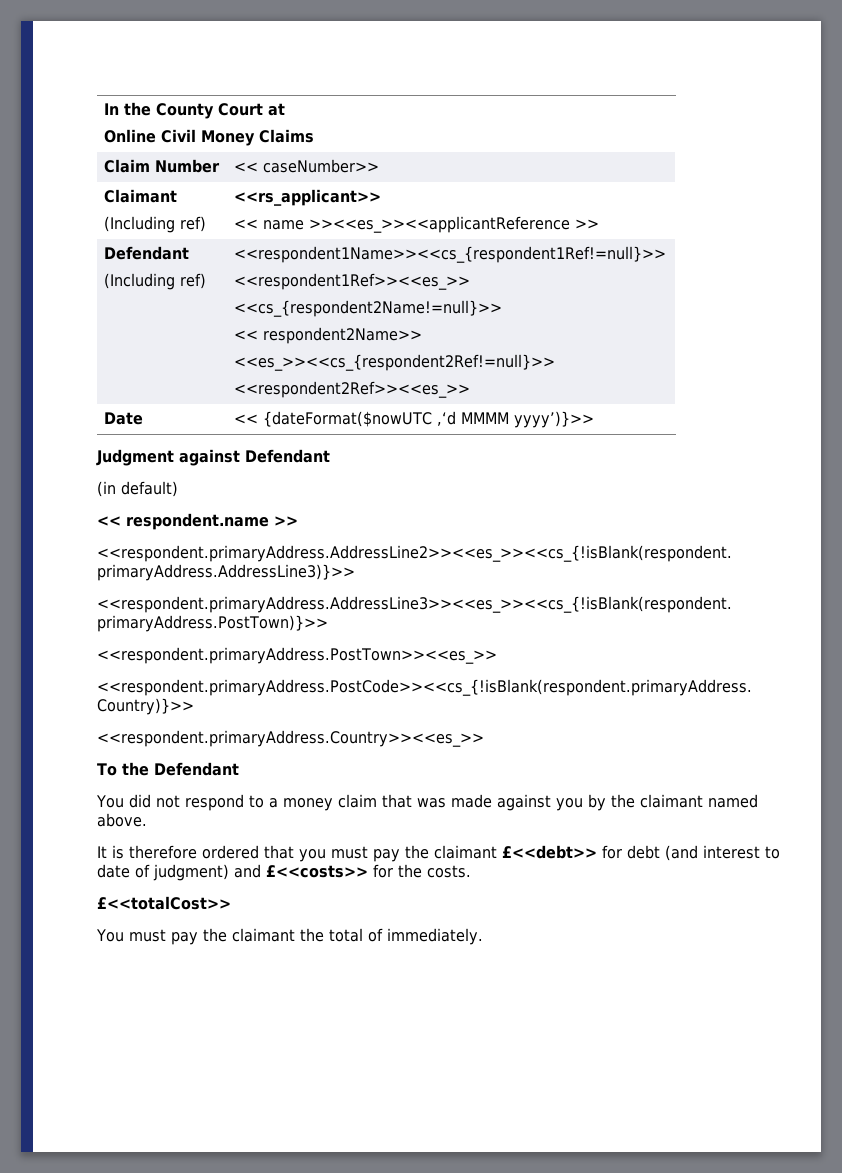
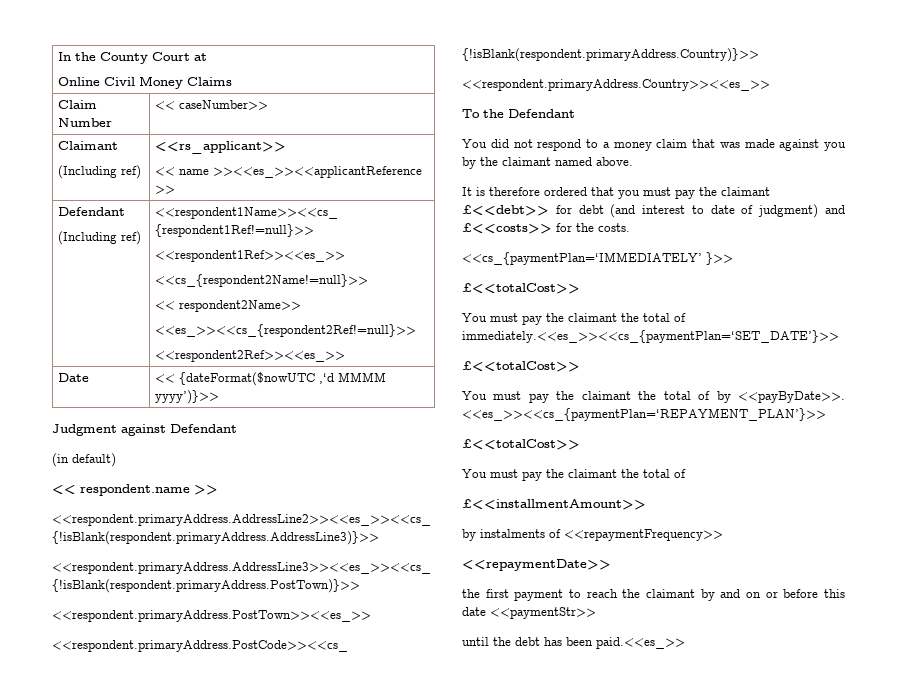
+ <<cs_{paymentPlan=‘IMMEDIATELY’ }>>
  £<<totalCost>>
- You must pay the claimant the total of immediately.
+ You must pay the claimant the total of immediately.<<es_>><<cs_{paymentPlan=‘SET_DATE’}>>
+ £<<totalCost>>
+ You must pay the claimant the total of by <<payByDate>>. <<es_>><<cs_{paymentPlan=‘REPAYMENT_PLAN’}>>
+ £<<totalCost>>
+ You must pay the claimant the total of
+ £<<installmentAmount>>
+ by instalments of <<repaymentFrequency>>
+ <<repaymentDate>>
+ the first payment to reach the claimant by and on or before this date <<paymentStr>>
+ until the debt has been paid.<<es_>>

